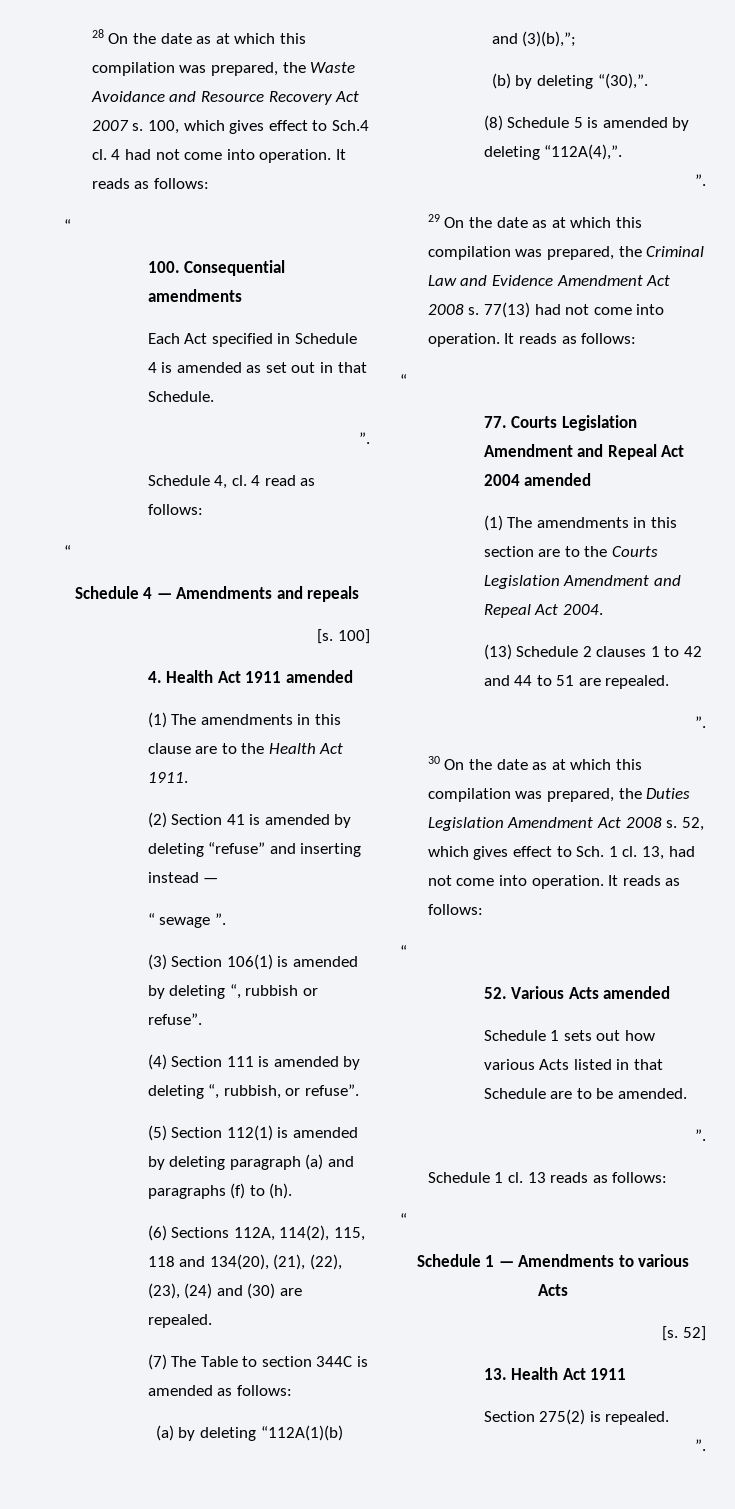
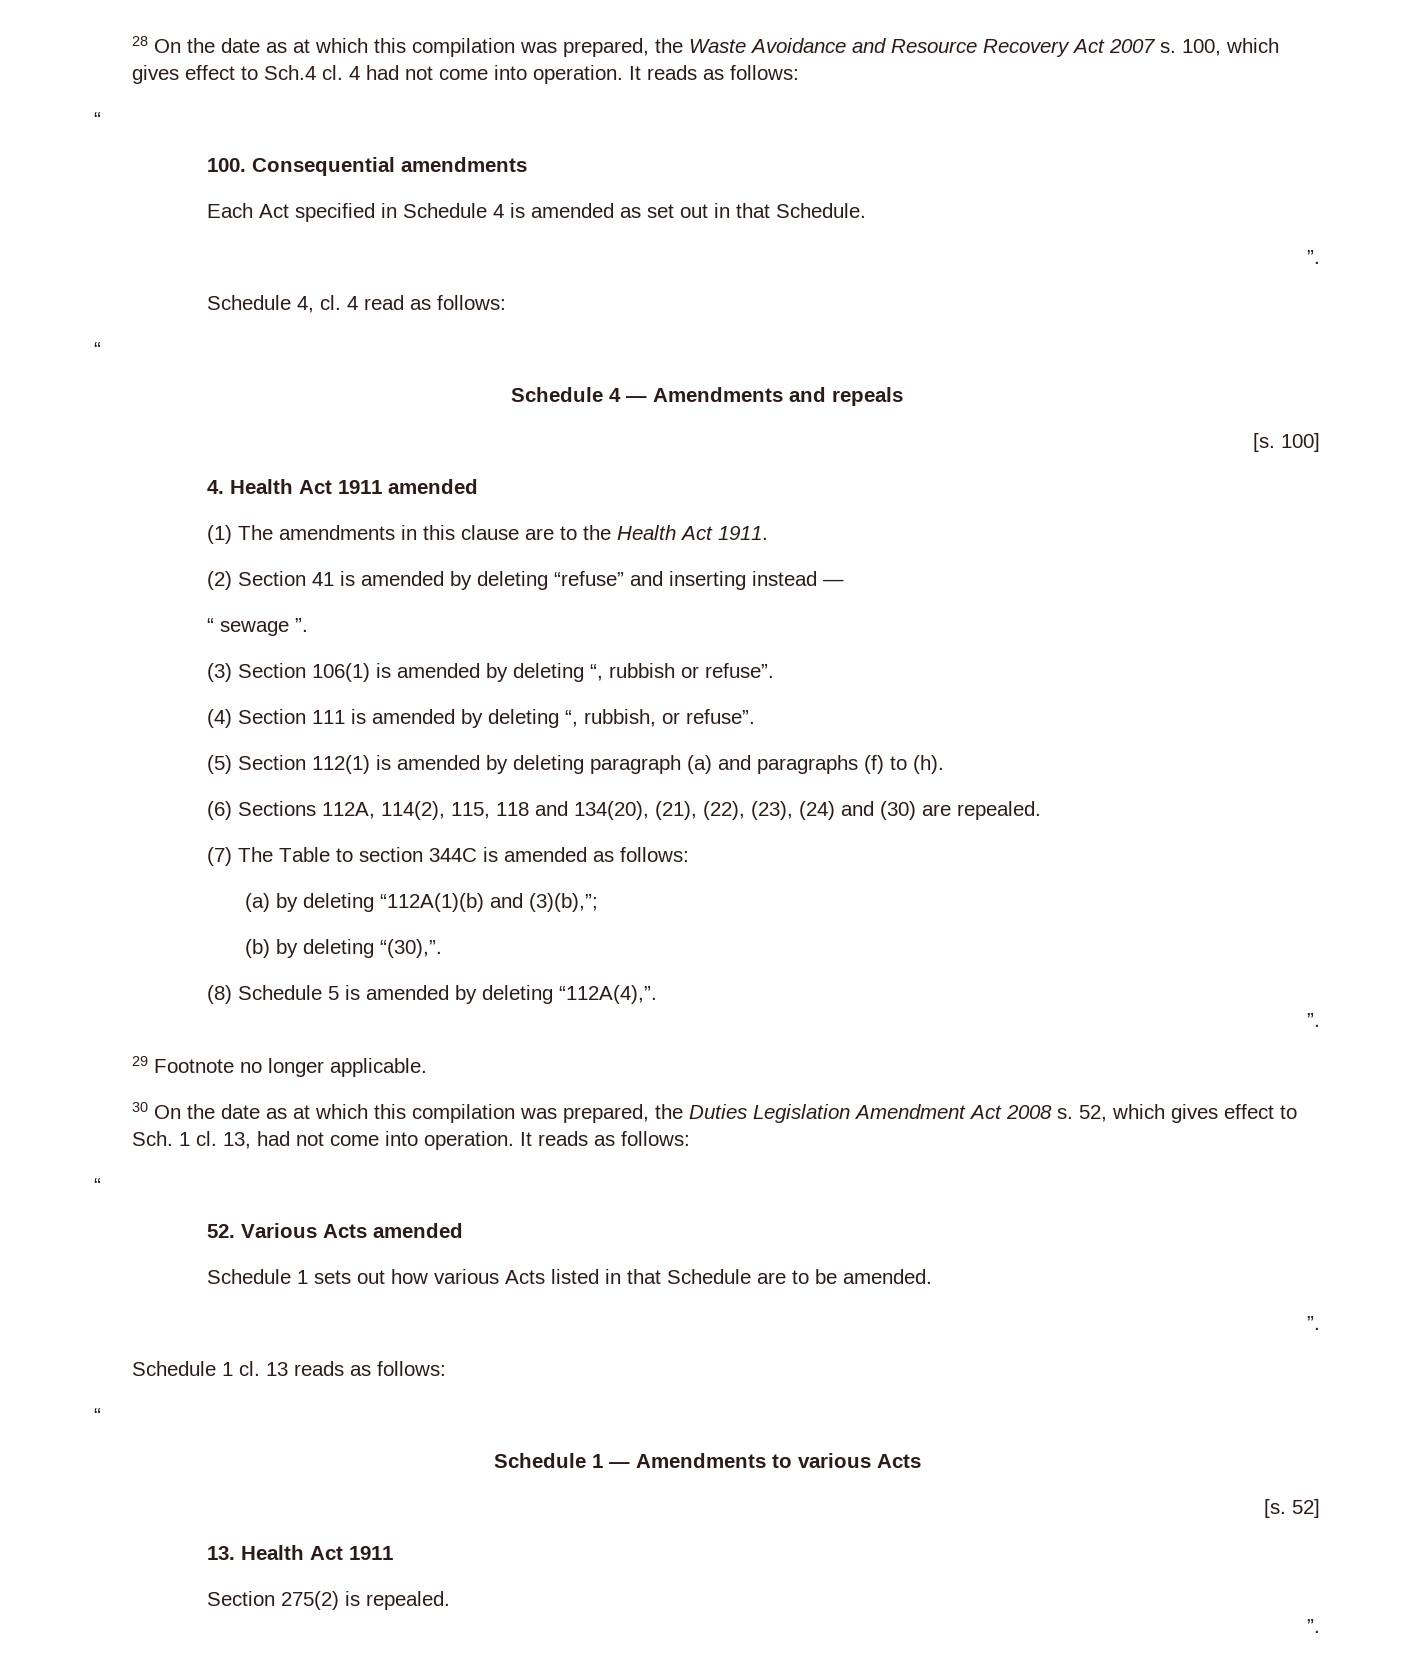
- 29 On the date as at which this compilation was prepared, the Criminal Law and Evidence Amendment Act 2008 s. 77(13) had not come into operation. It reads as follows:
- “
- 77. Courts Legislation Amendment and Repeal Act 2004 amended
- (1) The amendments in this section are to the Courts Legislation Amendment and Repeal Act 2004.
- (13) Schedule 2 clauses 1 to 42 and 44 to 51 are repealed.
- ”.
+ 29 Footnote no longer applicable.

